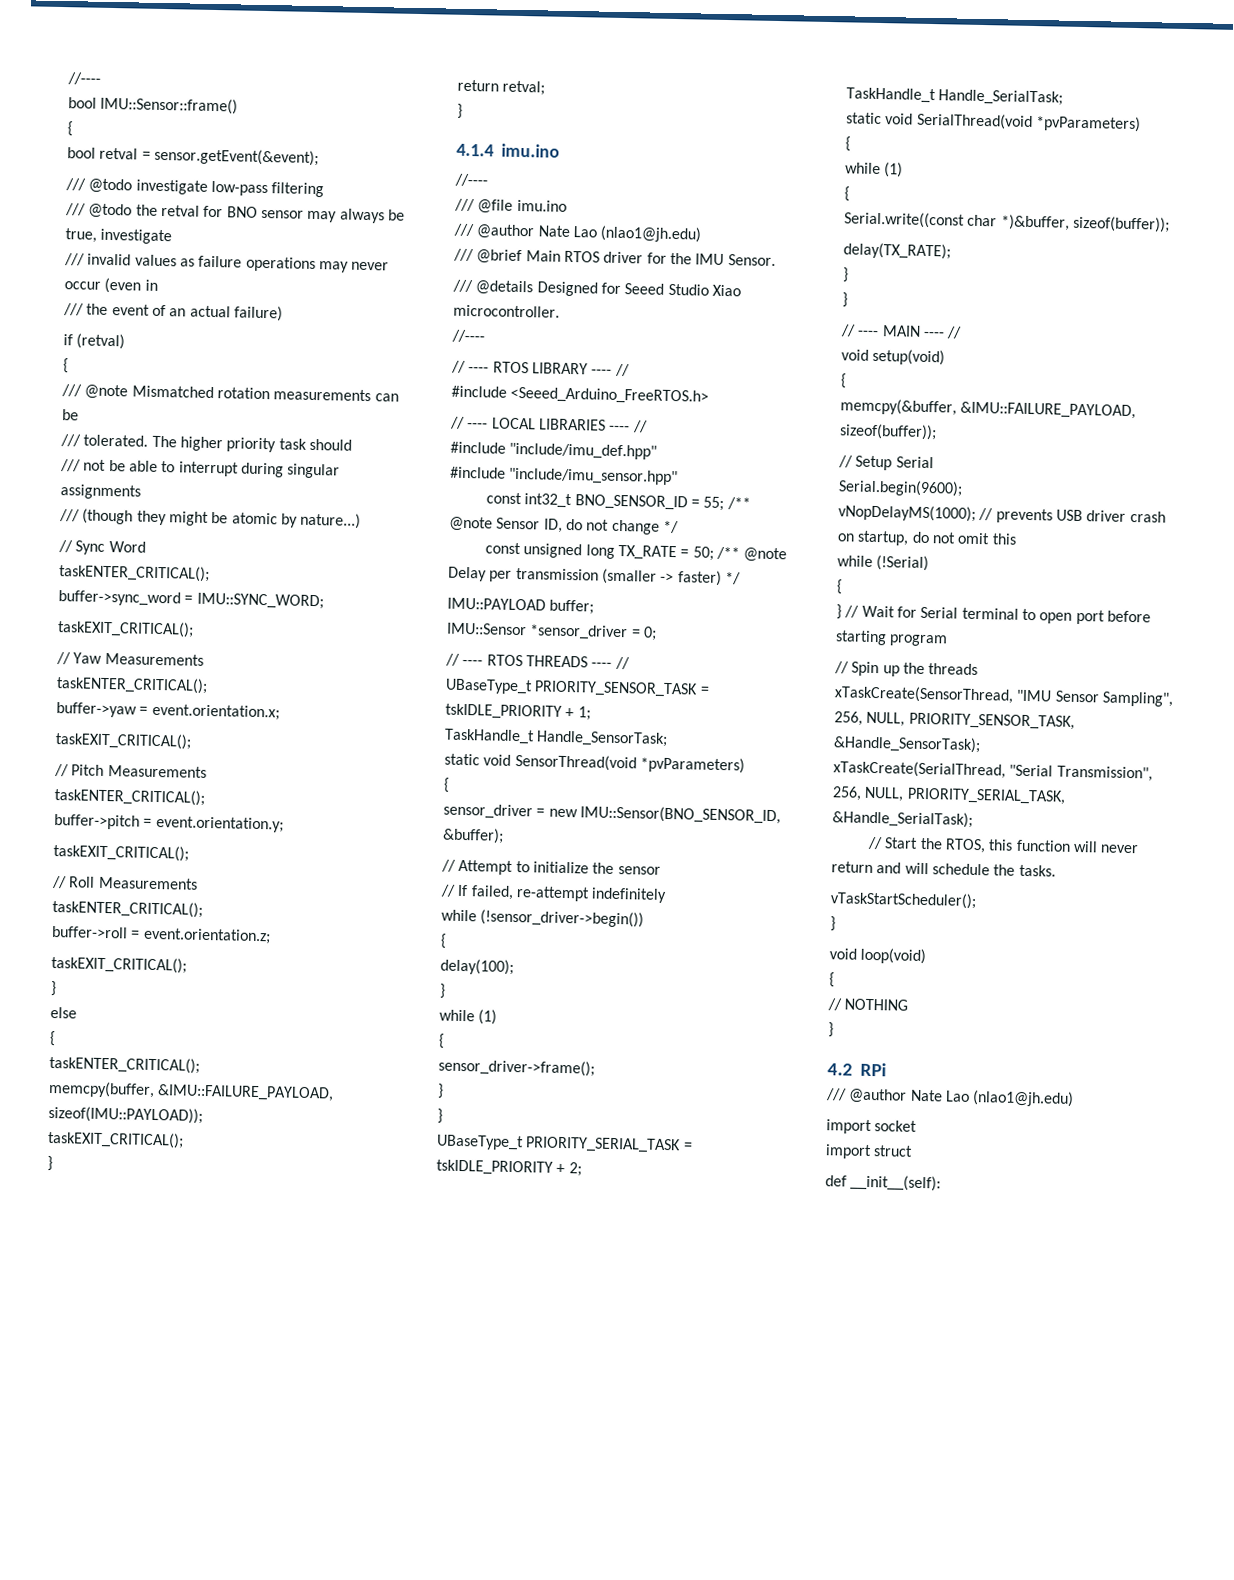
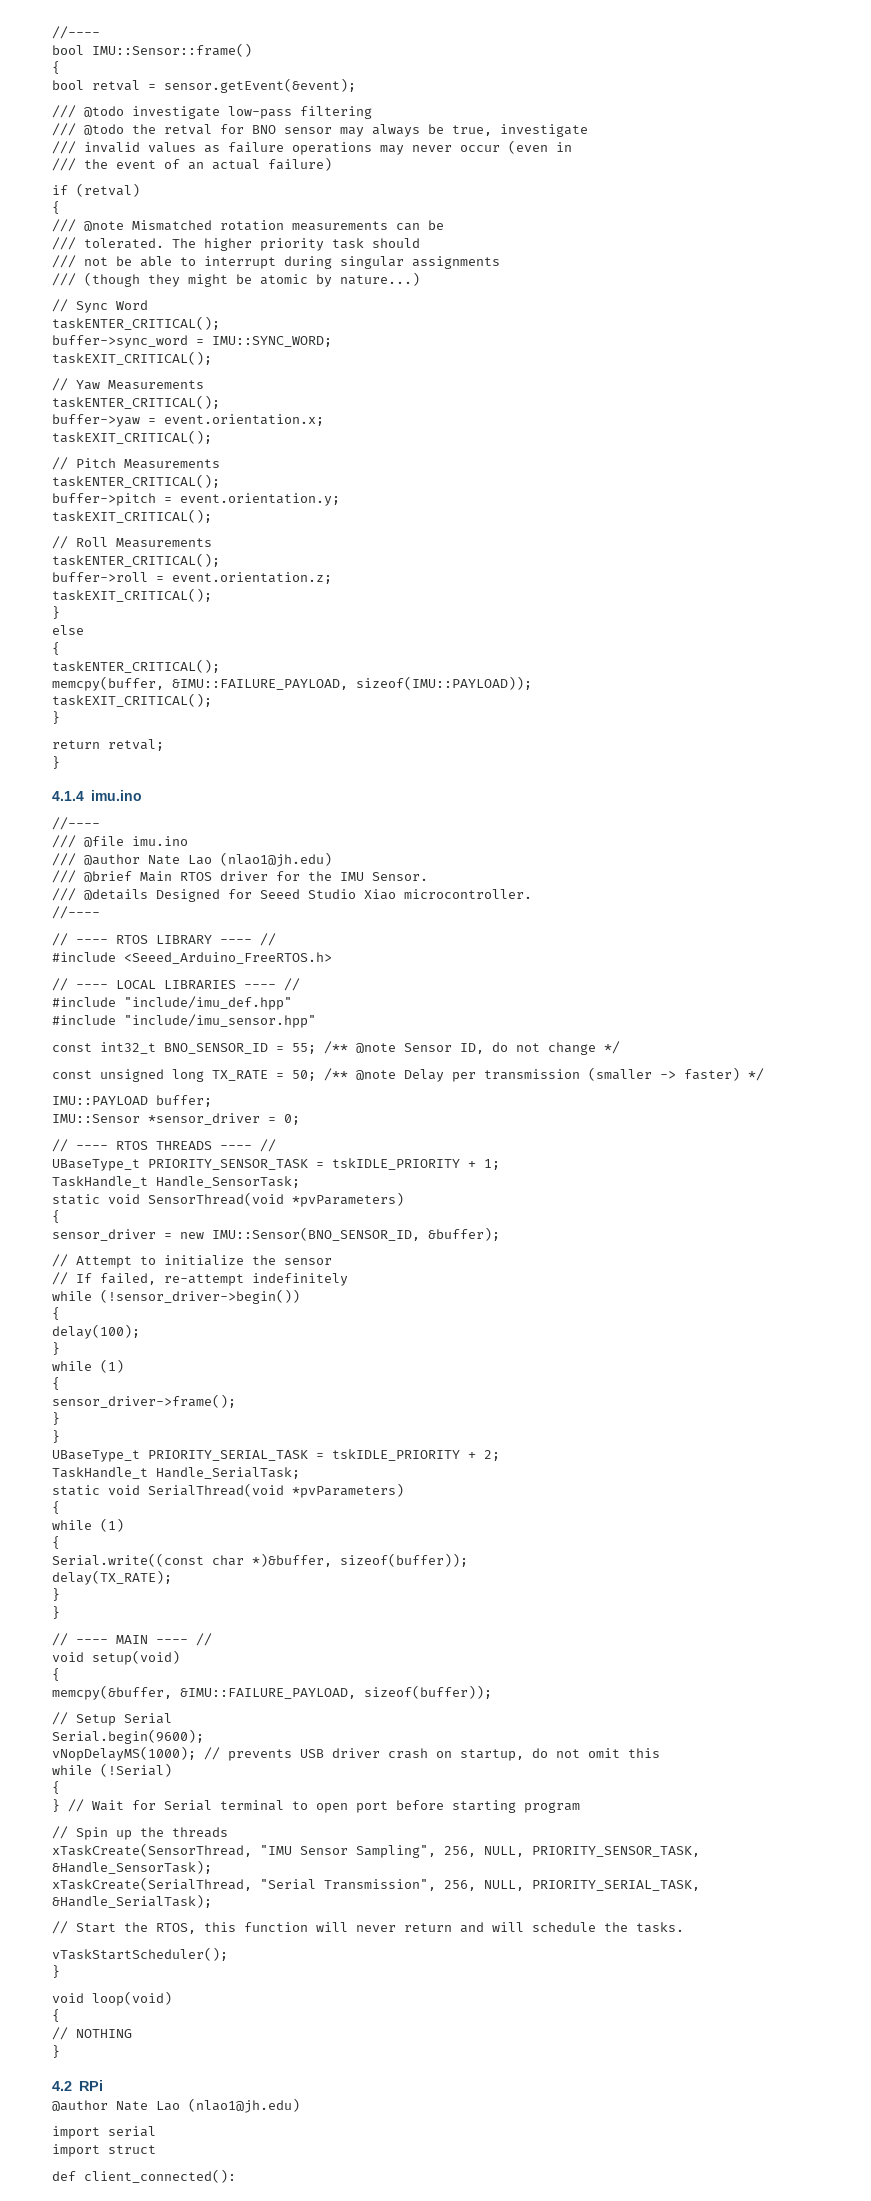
  4.2 RPi
- /// @author Nate Lao (nlao1@jh.edu)
+ @author Nate Lao (nlao1@jh.edu)
- import socket
+ import serial
- def __init__(self):
+ def client_connected():

